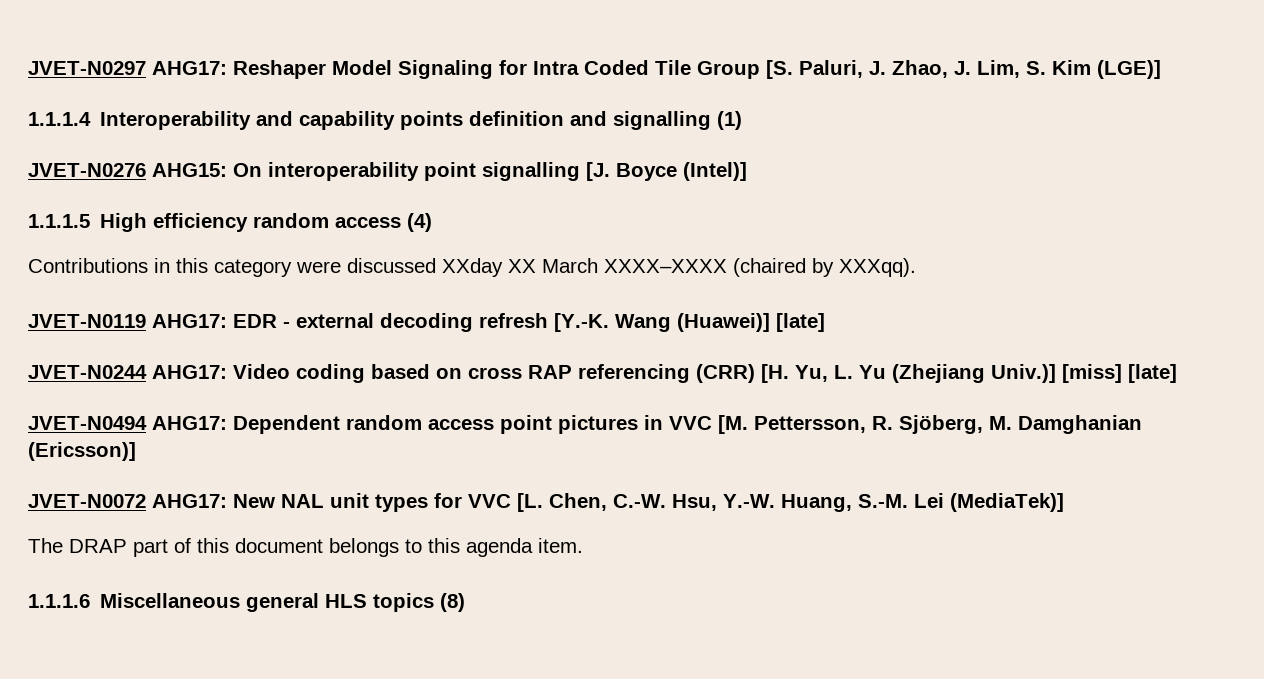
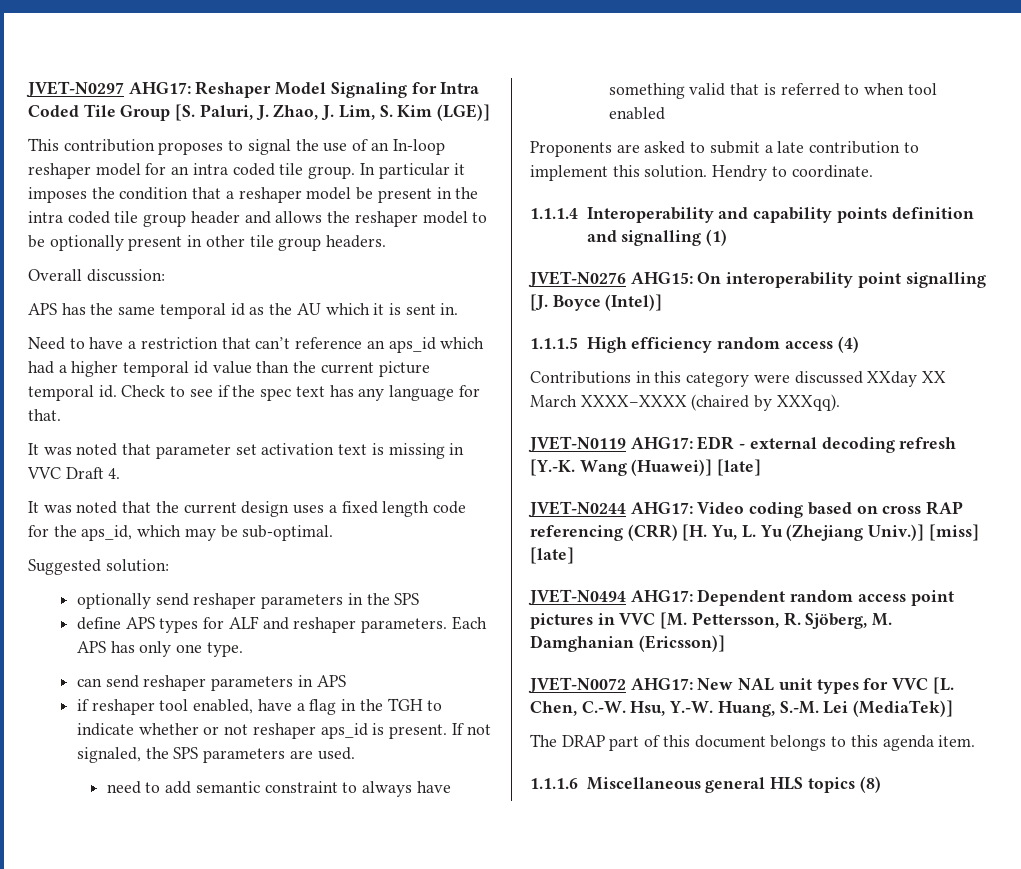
+ This contribution proposes to signal the use of an In-loop reshaper model for an intra coded tile group. In particular it imposes the condition that a reshaper model be present in the intra coded tile group header and allows the reshaper model to be optionally present in other tile group headers.
+ Overall discussion:
+ APS has the same temporal id as the AU which it is sent in.
+ Need to have a restriction that can’t reference an aps_id which had a higher temporal id value than the current picture temporal id. Check to see if the spec text has any language for that.
+ It was noted that parameter set activation text is missing in VVC Draft 4.
+ It was noted that the current design uses a fixed length code for the aps_id, which may be sub-optimal.
+ Suggested solution:
+ optionally send reshaper parameters in the SPS
+ define APS types for ALF and reshaper parameters. Each APS has only one type.
+ can send reshaper parameters in APS
+ if reshaper tool enabled, have a flag in the TGH to indicate whether or not reshaper aps_id is present. If not signaled, the SPS parameters are used.
+ need to add semantic constraint to always have something valid that is referred to when tool enabled
+ Proponents are asked to submit a late contribution to implement this solution. Hendry to coordinate.

